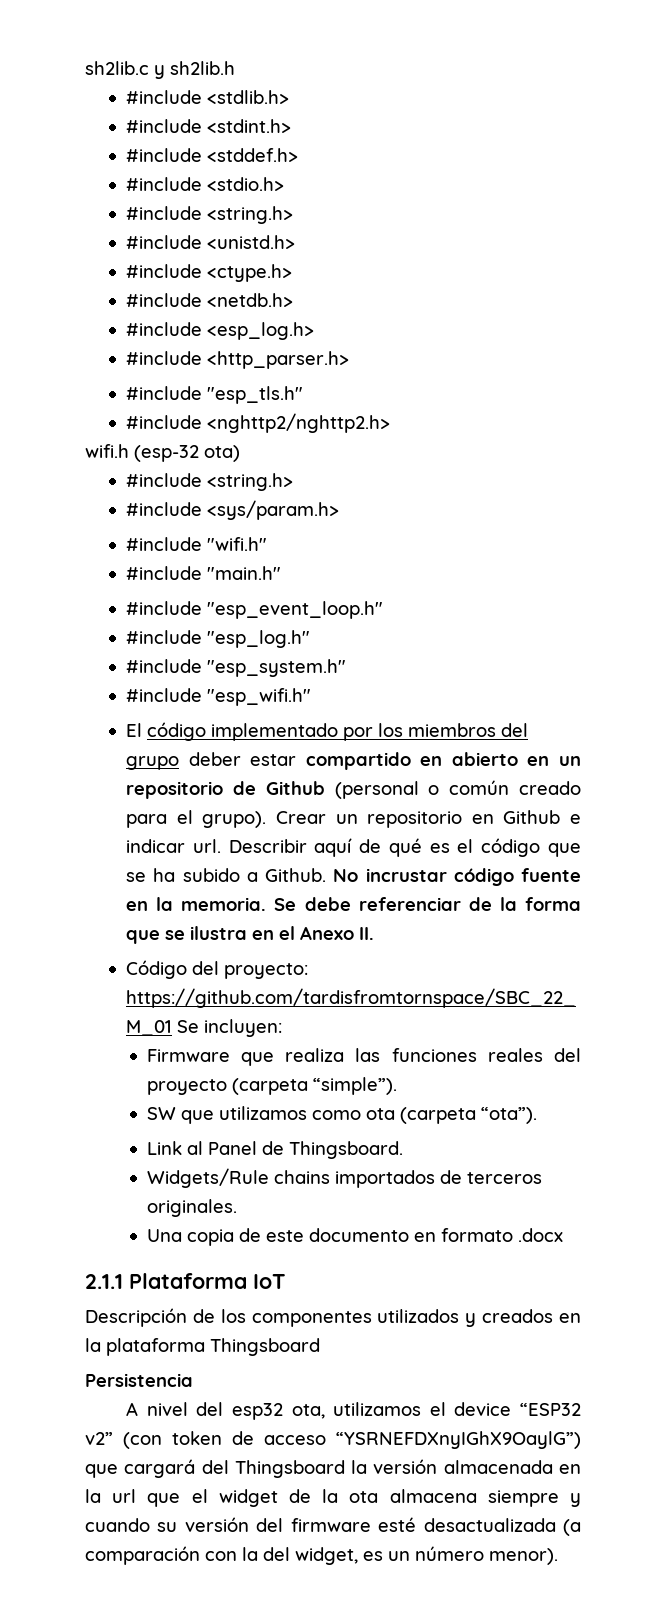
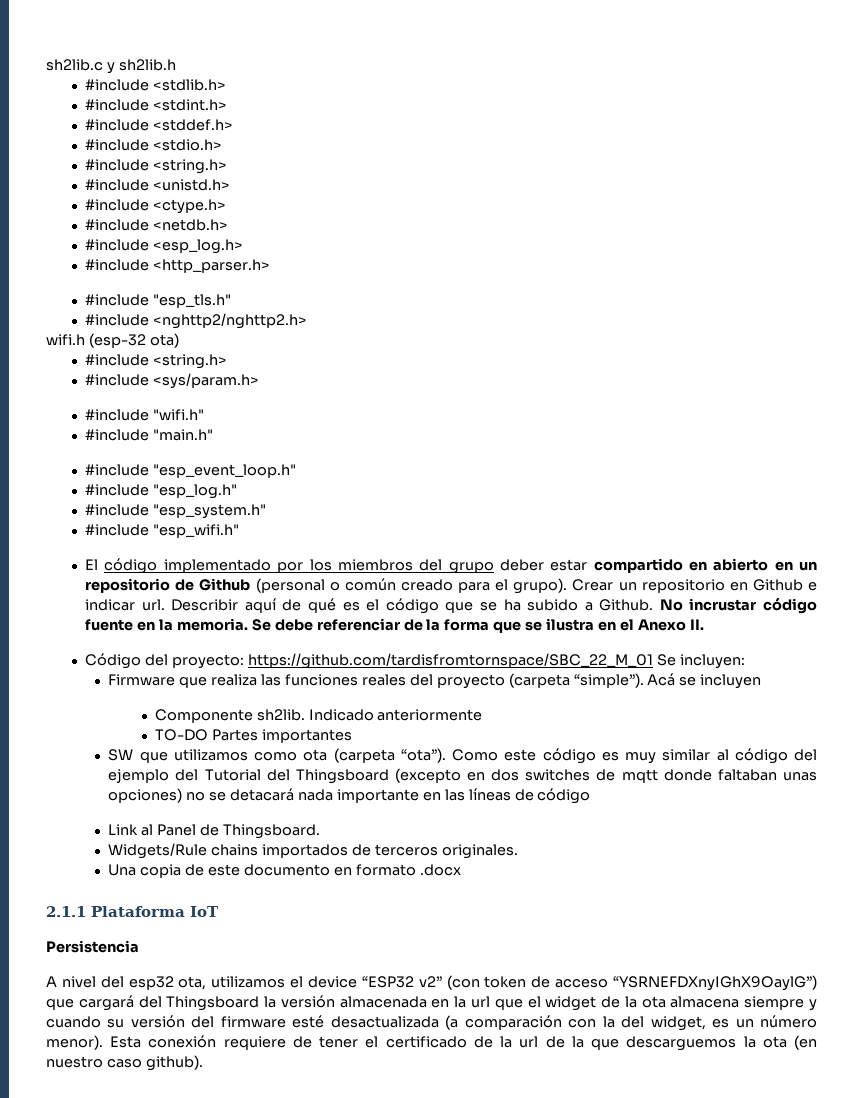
+ Acá se incluyen
+ Componente sh2lib. Indicado anteriormente
+ TO-DO Partes importantes
+ Como este código es muy similar al código del ejemplo del Tutorial del Thingsboard (excepto en dos switches de mqtt donde faltaban unas opciones) no se detacará nada importante en las líneas de código
- Descripción de los componentes utilizados y creados en la plataforma Thingsboard
+ Esta conexión requiere de tener el certificado de la url de la que descarguemos la ota (en nuestro caso github).

